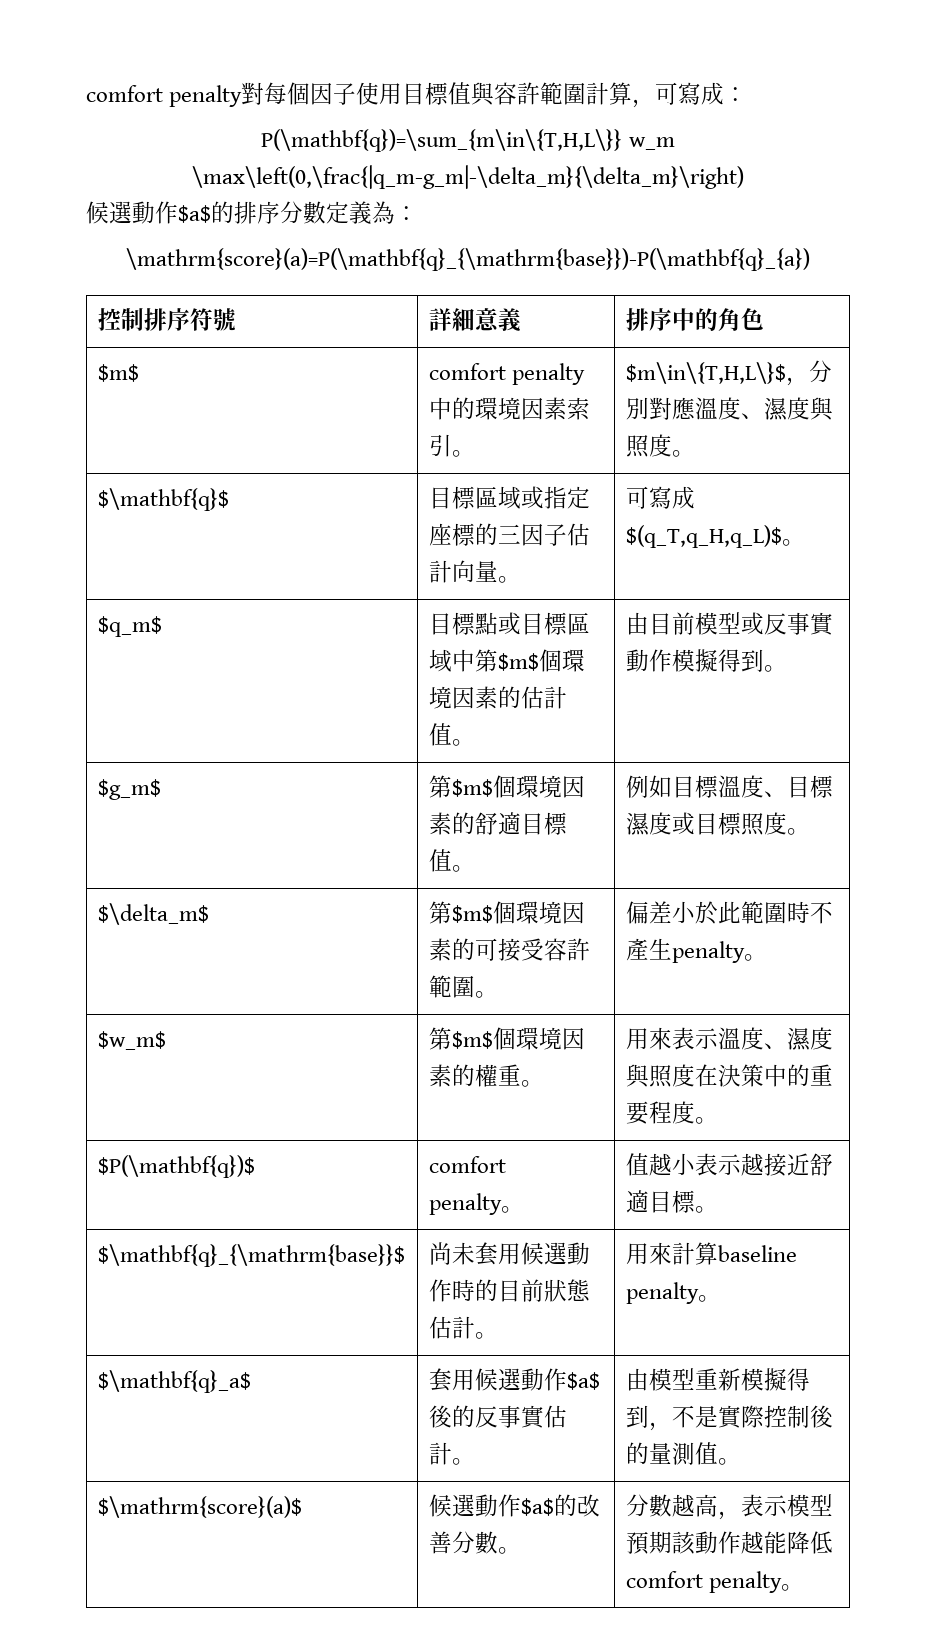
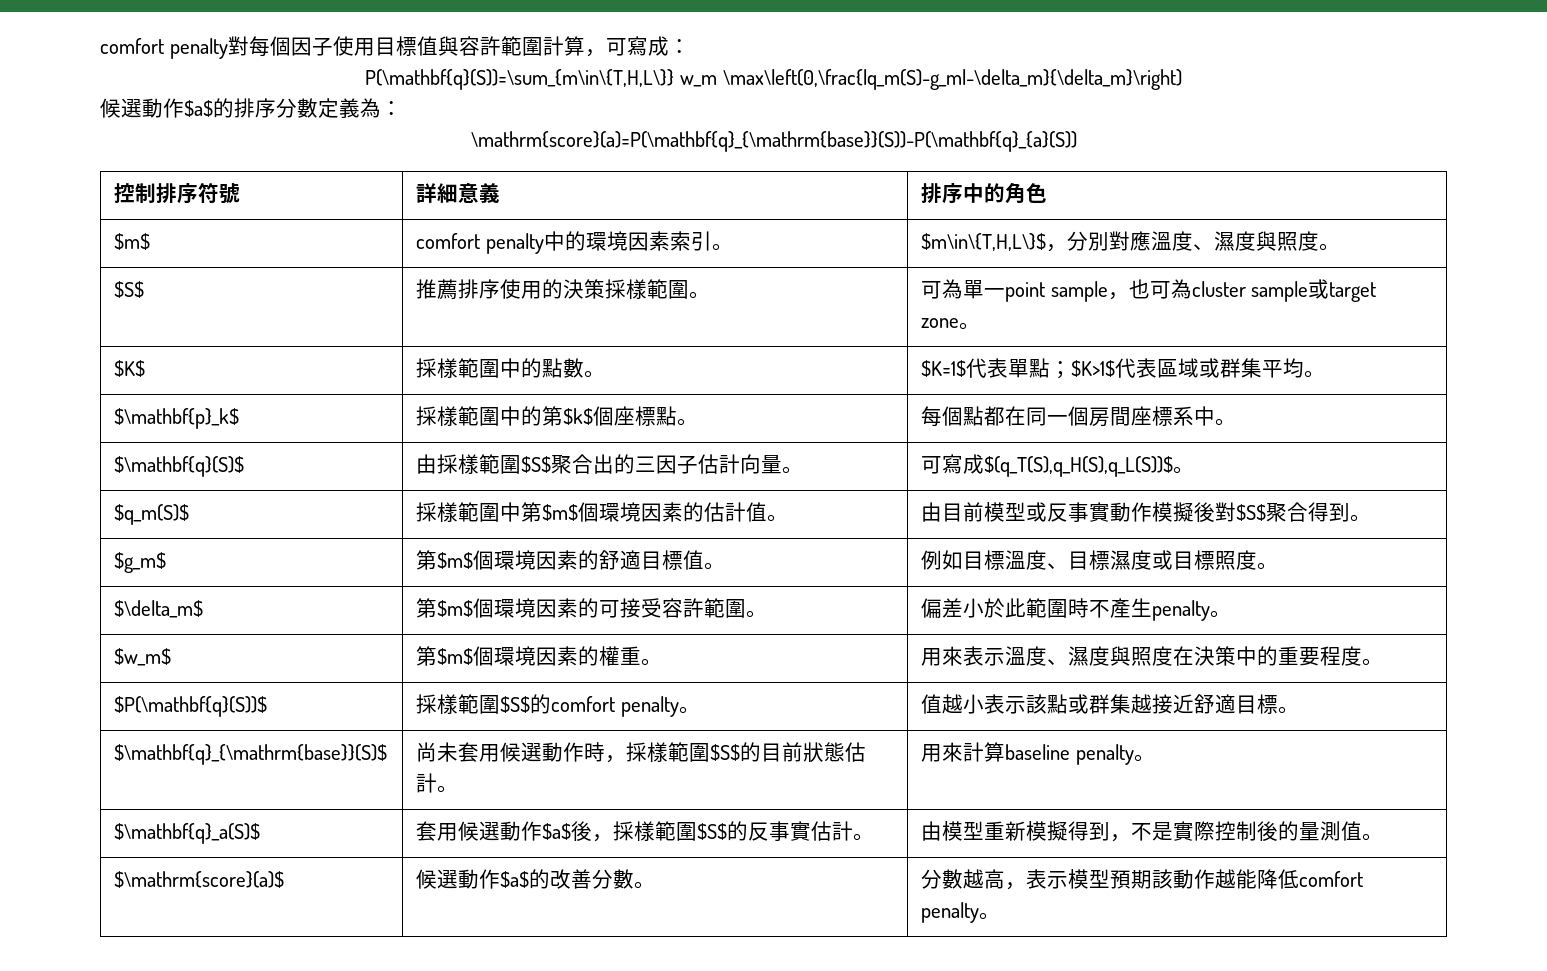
- P(\mathbf{q})=\sum_{m\in\{T,H,L\}} w_m \max\left(0,\frac{|q_m-g_m|-\delta_m}{\delta_m}\right)
+ P(\mathbf{q}(S))=\sum_{m\in\{T,H,L\}} w_m \max\left(0,\frac{|q_m(S)-g_m|-\delta_m}{\delta_m}\right)
- \mathrm{score}(a)=P(\mathbf{q}_{\mathrm{base}})-P(\mathbf{q}_{a})
+ \mathrm{score}(a)=P(\mathbf{q}_{\mathrm{base}}(S))-P(\mathbf{q}_{a}(S))
- $\mathbf{q}$ | 目標區域或指定座標的三因子估計向量。 | 可寫成$(q_T,q_H,q_L)$。
- $q_m$ | 目標點或目標區域中第$m$個環境因素的估計值。 | 由目前模型或反事實動作模擬得到。
+ $S$ | 推薦排序使用的決策採樣範圍。 | 可為單一point sample，也可為cluster sample或target zone。
+ $K$ | 採樣範圍中的點數。 | $K=1$代表單點；$K>1$代表區域或群集平均。
+ $\mathbf{p}_k$ | 採樣範圍中的第$k$個座標點。 | 每個點都在同一個房間座標系中。
+ $\mathbf{q}(S)$ | 由採樣範圍$S$聚合出的三因子估計向量。 | 可寫成$(q_T(S),q_H(S),q_L(S))$。
+ $q_m(S)$ | 採樣範圍中第$m$個環境因素的估計值。 | 由目前模型或反事實動作模擬後對$S$聚合得到。
- $P(\mathbf{q})$ | comfort penalty。 | 值越小表示越接近舒適目標。
+ $P(\mathbf{q}(S))$ | 採樣範圍$S$的comfort penalty。 | 值越小表示該點或群集越接近舒適目標。
- $\mathbf{q}_{\mathrm{base}}$ | 尚未套用候選動作時的目前狀態估計。 | 用來計算baseline penalty。
+ $\mathbf{q}_{\mathrm{base}}(S)$ | 尚未套用候選動作時，採樣範圍$S$的目前狀態估計。 | 用來計算baseline penalty。
- $\mathbf{q}_a$ | 套用候選動作$a$後的反事實估計。 | 由模型重新模擬得到，不是實際控制後的量測值。
+ $\mathbf{q}_a(S)$ | 套用候選動作$a$後，採樣範圍$S$的反事實估計。 | 由模型重新模擬得到，不是實際控制後的量測值。

